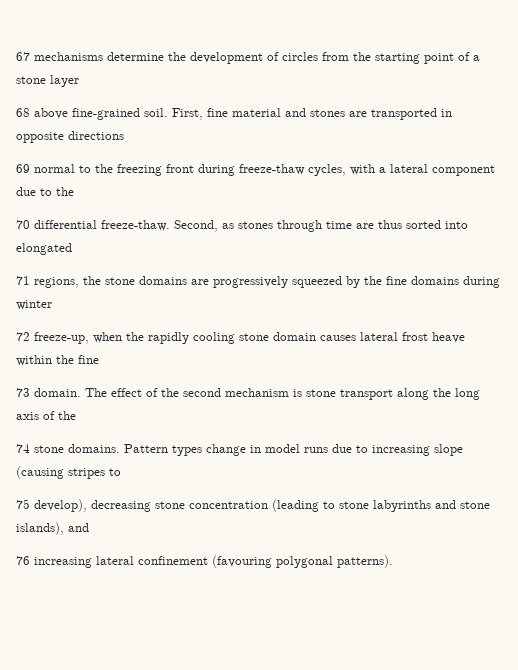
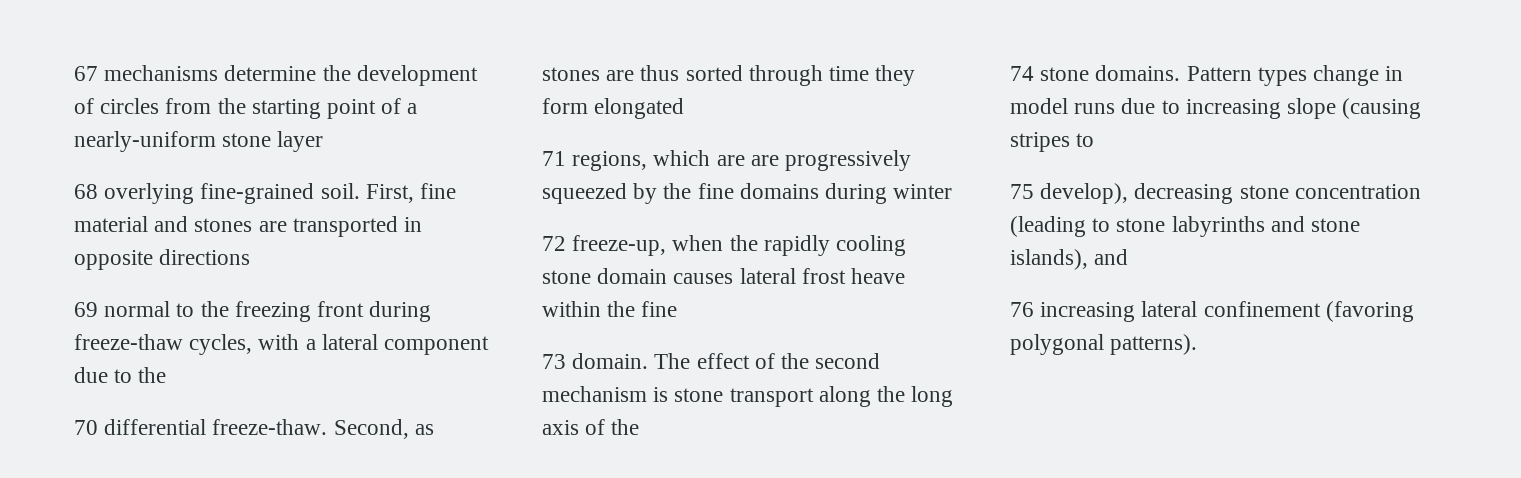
- 67 mechanisms determine the development of circles from the starting point of a stone layer
+ 67 mechanisms determine the development of circles from the starting point of a nearly-uniform stone layer
- 68 above fine-grained soil.
+ 68 overlying fine-grained soil.
- Second, as stones through time are thus sorted into elongated
+ Second, as stones are thus sorted through time they form elongated
- 71 regions, the stone domains are progressively squeezed by the fine domains during winter
+ 71 regions, which are are progressively squeezed by the fine domains during winter
- 76 increasing lateral confinement (favouring polygonal patterns).
+ 76 increasing lateral confinement (favoring polygonal patterns).

